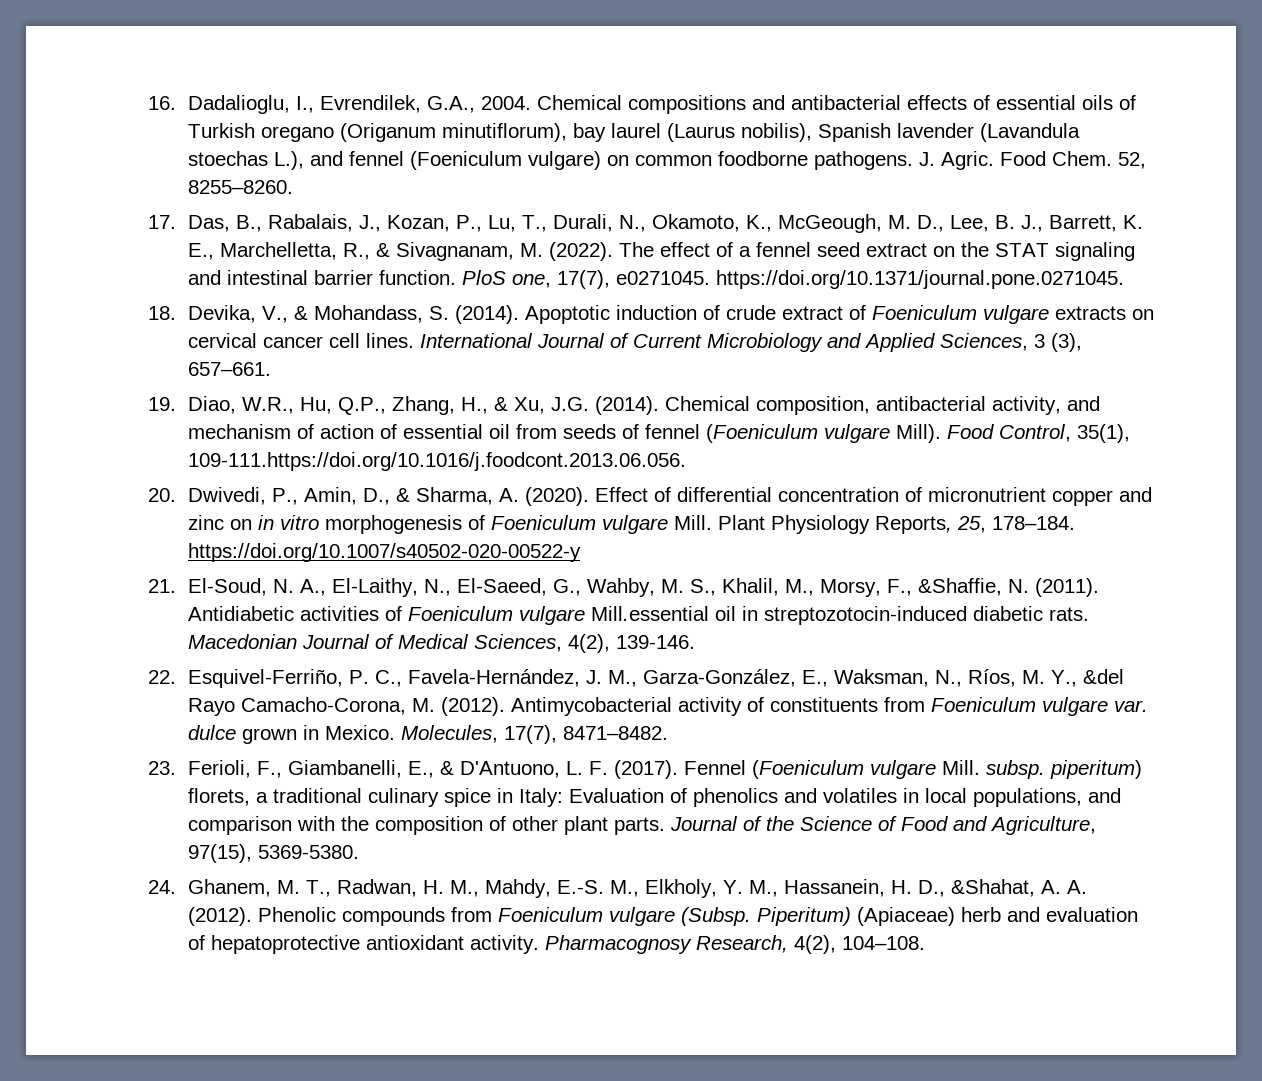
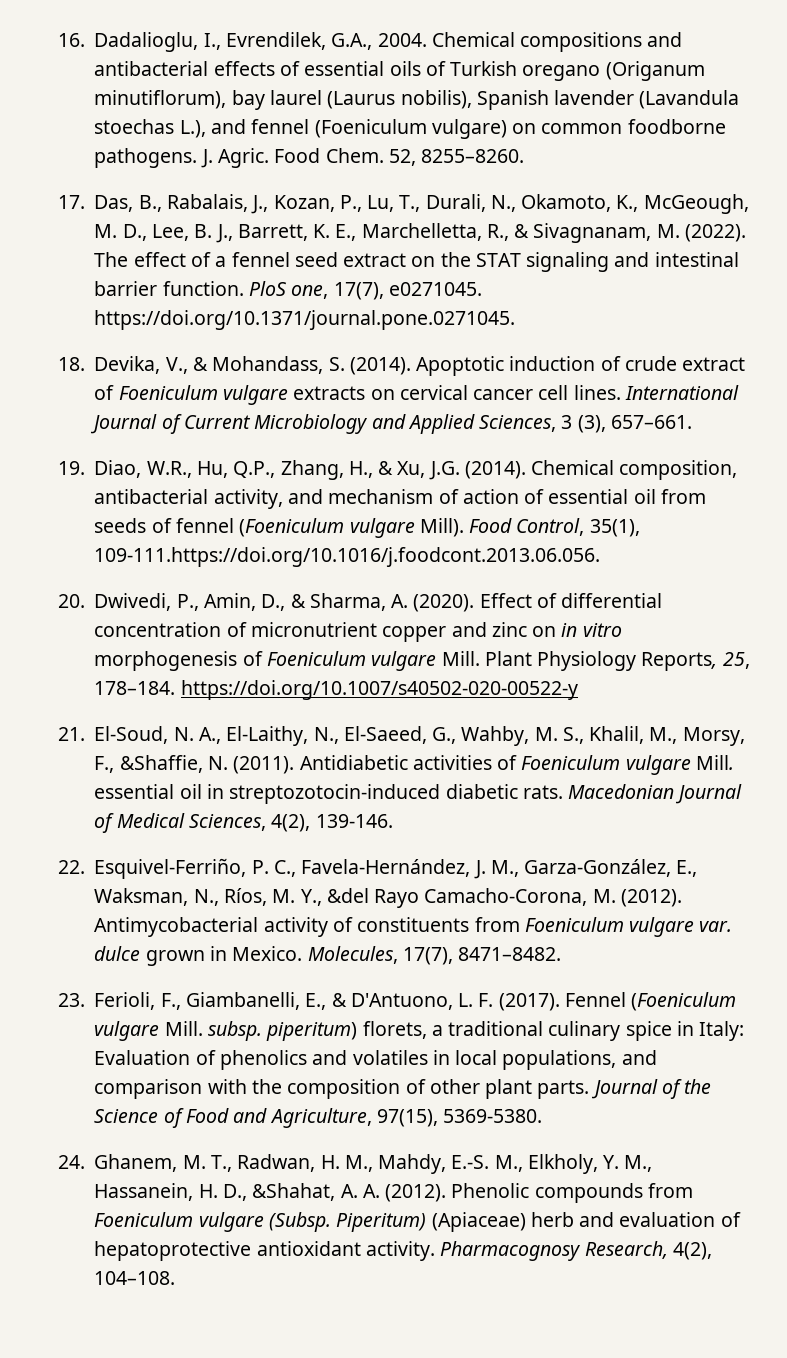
- Antidiabetic activities of Foeniculum vulgare Mill.essential oil in streptozotocin-induced diabetic rats.
+ Antidiabetic activities of Foeniculum vulgare Mill. essential oil in streptozotocin-induced diabetic rats.

